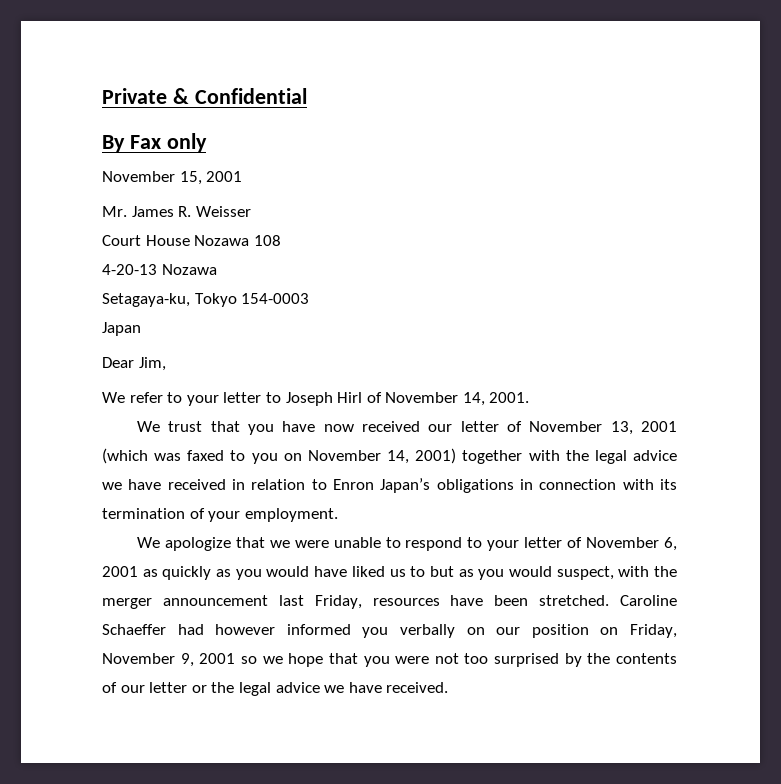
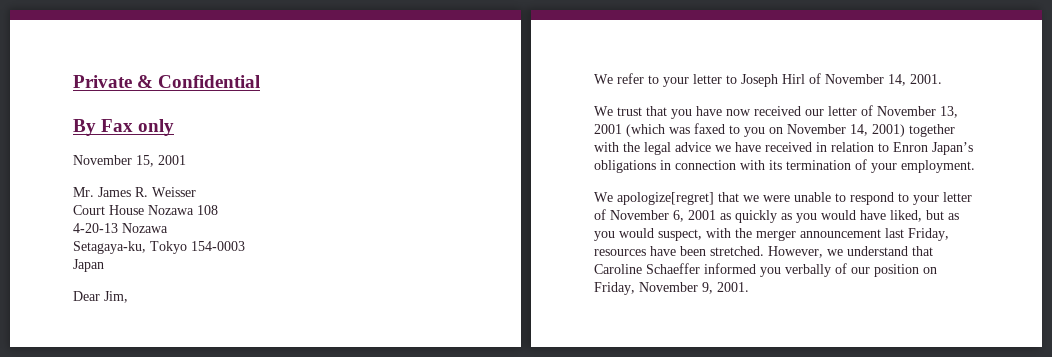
- We apologize that we were unable to respond to your letter of November 6, 2001 as quickly as you would have liked us to but as you would suspect, with the merger announcement last Friday, resources have been stretched.
+ We apologize[regret] that we were unable to respond to your letter of November 6, 2001 as quickly as you would have liked, but as you would suspect, with the merger announcement last Friday, resources have been stretched.
- Caroline Schaeffer had however informed you verbally on our position on Friday, November 9, 2001 so we hope that you were not too surprised by the contents of our letter or the legal advice we have received.
+ However, we understand that Caroline Schaeffer informed you verbally of our position on Friday, November 9, 2001.

